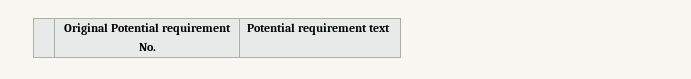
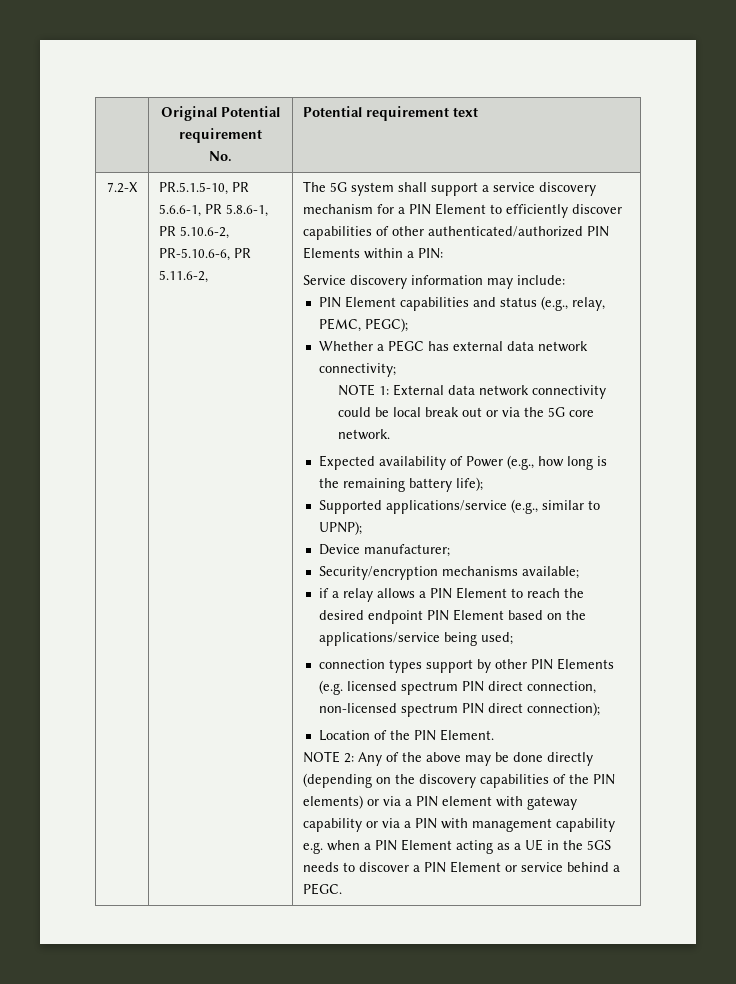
+ 7.2-X | PR.5.1.5-10, PR 5.6.6-1, PR 5.8.6-1, PR 5.10.6-2, PR-5.10.6-6, PR 5.11.6-2, | The 5G system shall support a service discovery mechanism for a PIN Element to efficiently discover capabilities of other authenticated/authorized PIN Elements within a PIN:
+ Service discovery information may include:
+ PIN Element capabilities and status (e.g., relay, PEMC, PEGC);
+ Whether a PEGC has external data network connectivity;
+ NOTE 1: External data network connectivity could be local break out or via the 5G core network.
+ Expected availability of Power (e.g., how long is the remaining battery life);
+ Supported applications/service (e.g., similar to UPNP);
+ Device manufacturer;
+ Security/encryption mechanisms available;
+ if a relay allows a PIN Element to reach the desired endpoint PIN Element based on the applications/service being used;
+ connection types support by other PIN Elements (e.g. licensed spectrum PIN direct connection, non-licensed spectrum PIN direct connection);
+ Location of the PIN Element.
+ NOTE 2: Any of the above may be done directly (depending on the discovery capabilities of the PIN elements) or via a PIN element with gateway capability or via a PIN with management capability e.g. when a PIN Element acting as a UE in the 5GS needs to discover a PIN Element or service behind a PEGC.

